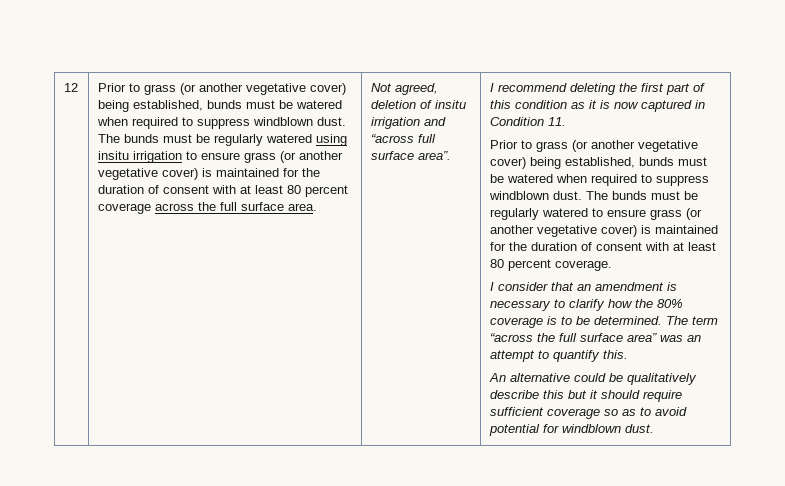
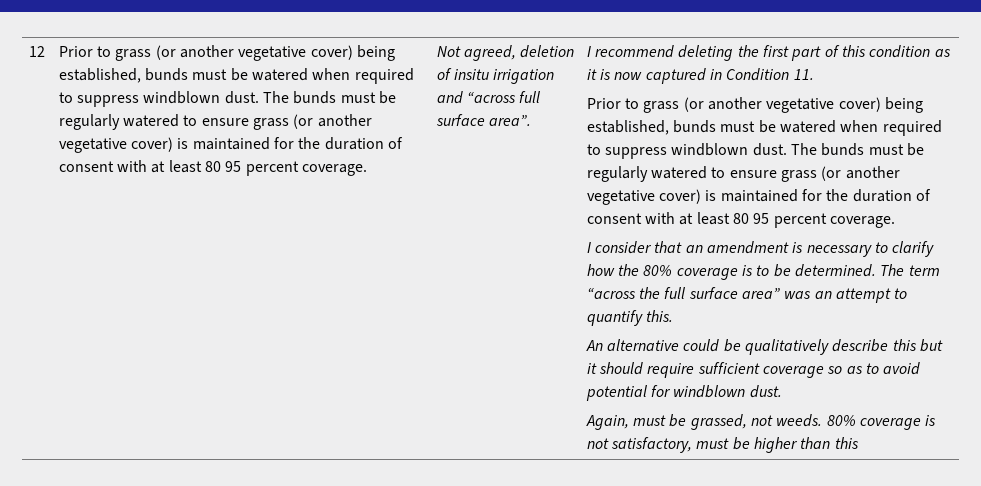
- 12 | Prior to grass (or another vegetative cover) being established, bunds must be watered when required to suppress windblown dust. The bunds must be regularly watered using insitu irrigation to ensure grass (or another vegetative cover) is maintained for the duration of consent with at least 80 percent coverage across the full surface area.
+ 12 | Prior to grass (or another vegetative cover) being established, bunds must be watered when required to suppress windblown dust. The bunds must be regularly watered to ensure grass (or another vegetative cover) is maintained for the duration of consent with at least 80 95 percent coverage.
  I recommend deleting the first part of this condition as it is now captured in Condition 11.
- Prior to grass (or another vegetative cover) being established, bunds must be watered when required to suppress windblown dust. The bunds must be regularly watered to ensure grass (or another vegetative cover) is maintained for the duration of consent with at least 80 percent coverage.
+ Prior to grass (or another vegetative cover) being established, bunds must be watered when required to suppress windblown dust. The bunds must be regularly watered to ensure grass (or another vegetative cover) is maintained for the duration of consent with at least 80 95 percent coverage.
+ Again, must be grassed, not weeds. 80% coverage is not satisfactory, must be higher than this

